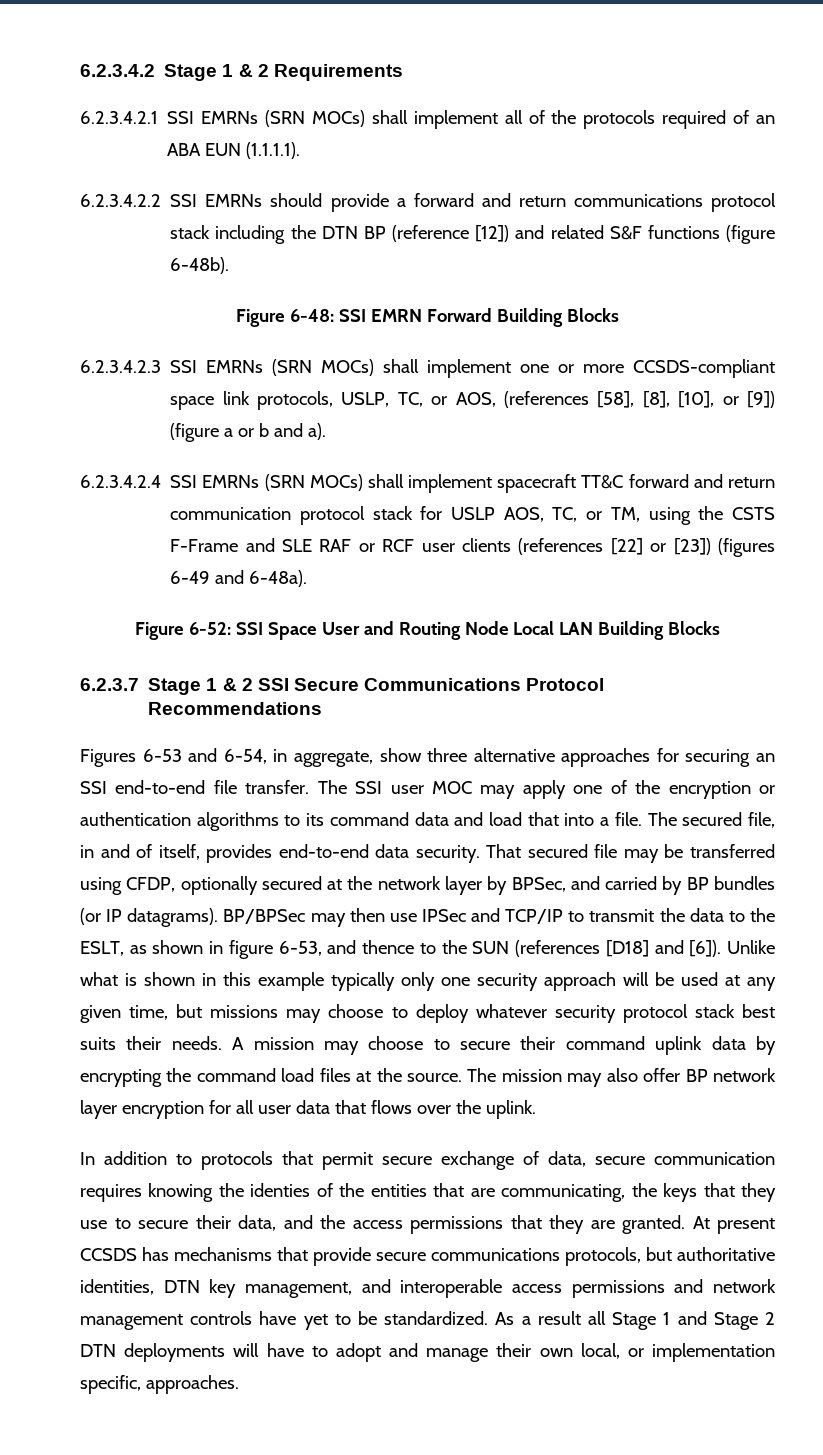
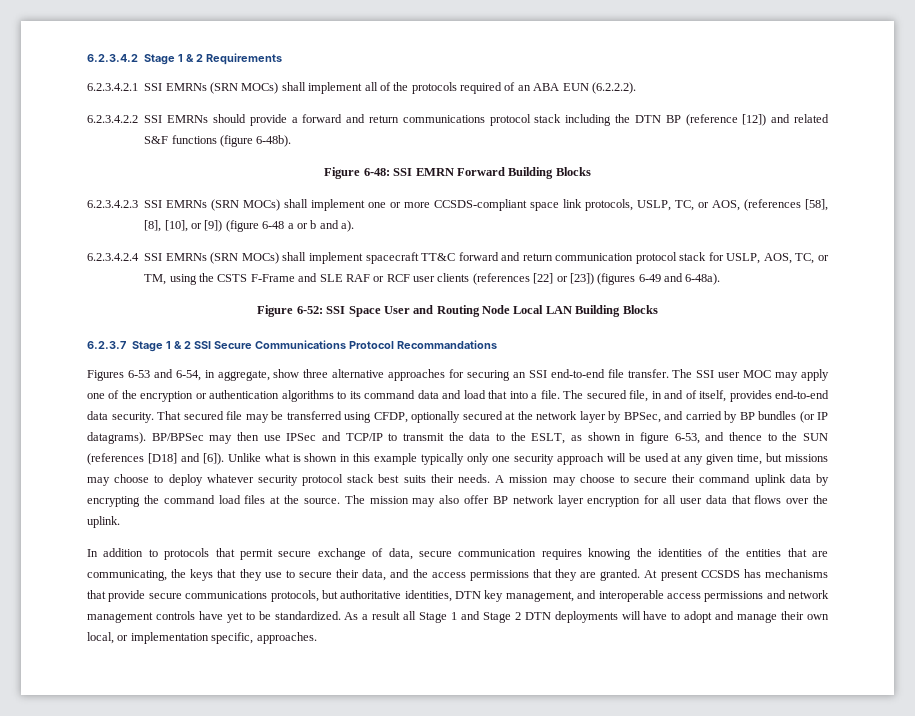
- 6.2.3.4.2.1 SSI EMRNs (SRN MOCs) shall implement all of the protocols required of an ABA EUN (1.1.1.1).
+ 6.2.3.4.2.1 SSI EMRNs (SRN MOCs) shall implement all of the protocols required of an ABA EUN (6.2.2.2).
- 6.2.3.4.2.3 SSI EMRNs (SRN MOCs) shall implement one or more CCSDS-compliant space link protocols, USLP, TC, or AOS, (references [58], [8], [10], or [9]) (figure a or b and a).
+ 6.2.3.4.2.3 SSI EMRNs (SRN MOCs) shall implement one or more CCSDS-compliant space link protocols, USLP, TC, or AOS, (references [58], [8], [10], or [9]) (figure 6-48 a or b and a).
- 6.2.3.4.2.4 SSI EMRNs (SRN MOCs) shall implement spacecraft TT&C forward and return communication protocol stack for USLP AOS, TC, or TM, using the CSTS F-Frame and SLE RAF or RCF user clients (references [22] or [23]) (figures 6-49 and 6-48a).
+ 6.2.3.4.2.4 SSI EMRNs (SRN MOCs) shall implement spacecraft TT&C forward and return communication protocol stack for USLP, AOS, TC, or TM, using the CSTS F-Frame and SLE RAF or RCF user clients (references [22] or [23]) (figures 6-49 and 6-48a).
- 6.2.3.7 Stage 1 & 2 SSI Secure Communications Protocol Recommendations
+ 6.2.3.7 Stage 1 & 2 SSI Secure Communications Protocol Recommandations
- In addition to protocols that permit secure exchange of data, secure communication requires knowing the identies of the entities that are communicating, the keys that they use to secure their data, and the access permissions that they are granted.
+ In addition to protocols that permit secure exchange of data, secure communication requires knowing the identities of the entities that are communicating, the keys that they use to secure their data, and the access permissions that they are granted.

